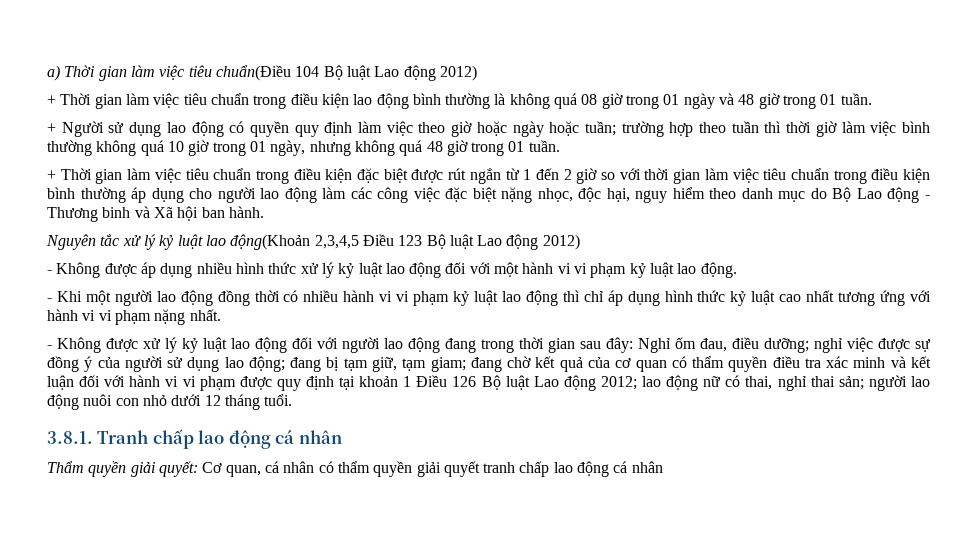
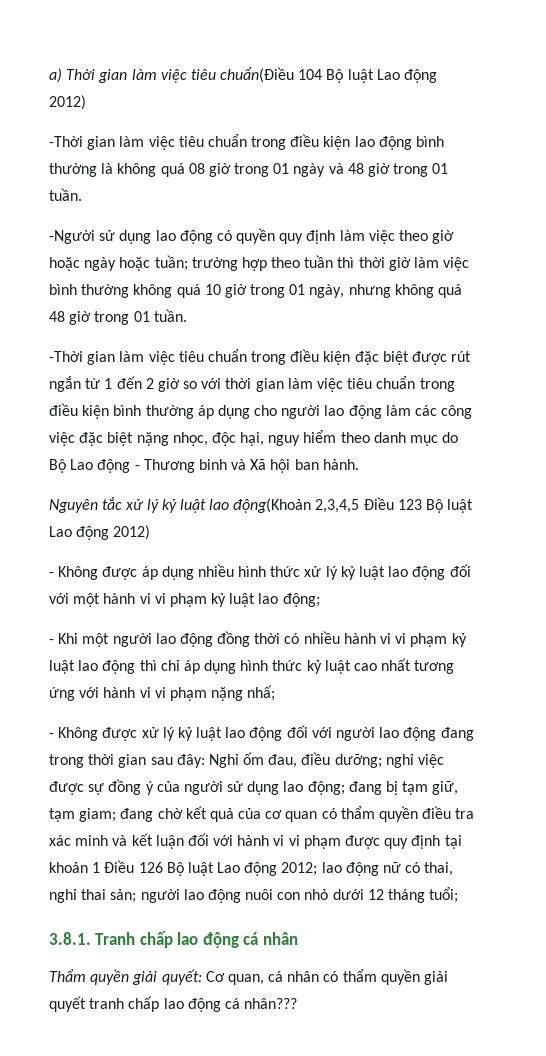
- + Thời gian làm việc tiêu chuẩn trong điều kiện lao động bình thường là không quá 08 giờ trong 01 ngày và 48 giờ trong 01 tuần.
+ -Thời gian làm việc tiêu chuẩn trong điều kiện lao động bình thường là không quá 08 giờ trong 01 ngày và 48 giờ trong 01 tuần.
- + Người sử dụng lao động có quyền quy định làm việc theo giờ hoặc ngày hoặc tuần; trường hợp theo tuần thì thời giờ làm việc bình thường không quá 10 giờ trong 01 ngày, nhưng không quá 48 giờ trong 01 tuần.
+ -Người sử dụng lao động có quyền quy định làm việc theo giờ hoặc ngày hoặc tuần; trường hợp theo tuần thì thời giờ làm việc bình thường không quá 10 giờ trong 01 ngày, nhưng không quá 48 giờ trong 01 tuần.
- + Thời gian làm việc tiêu chuẩn trong điều kiện đặc biệt được rút ngắn từ 1 đến 2 giờ so với thời gian làm việc tiêu chuẩn trong điều kiện bình thường áp dụng cho người lao động làm các công việc đặc biệt nặng nhọc, độc hại, nguy hiểm theo danh mục do Bộ Lao động - Thương binh và Xã hội ban hành.
+ -Thời gian làm việc tiêu chuẩn trong điều kiện đặc biệt được rút ngắn từ 1 đến 2 giờ so với thời gian làm việc tiêu chuẩn trong điều kiện bình thường áp dụng cho người lao động làm các công việc đặc biệt nặng nhọc, độc hại, nguy hiểm theo danh mục do Bộ Lao động - Thương binh và Xã hội ban hành.
- - Không được áp dụng nhiều hình thức xử lý kỷ luật lao động đối với một hành vi vi phạm kỷ luật lao động.
+ - Không được áp dụng nhiều hình thức xử lý kỷ luật lao động đối với một hành vi vi phạm kỷ luật lao động;
- - Khi một người lao động đồng thời có nhiều hành vi vi phạm kỷ luật lao động thì chỉ áp dụng hình thức kỷ luật cao nhất tương ứng với hành vi vi phạm nặng nhất.
+ - Khi một người lao động đồng thời có nhiều hành vi vi phạm kỷ luật lao động thì chỉ áp dụng hình thức kỷ luật cao nhất tương ứng với hành vi vi phạm nặng nhấ;
- người lao động nuôi con nhỏ dưới 12 tháng tuổi.
+ người lao động nuôi con nhỏ dưới 12 tháng tuổi;
- Thẩm quyền giải quyết: Cơ quan, cá nhân có thẩm quyền giải quyết tranh chấp lao động cá nhân
+ Thẩm quyền giải quyết: Cơ quan, cá nhân có thẩm quyền giải quyết tranh chấp lao động cá nhân???

